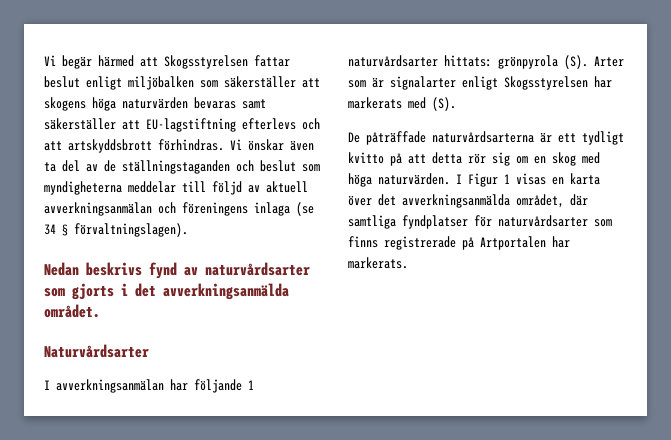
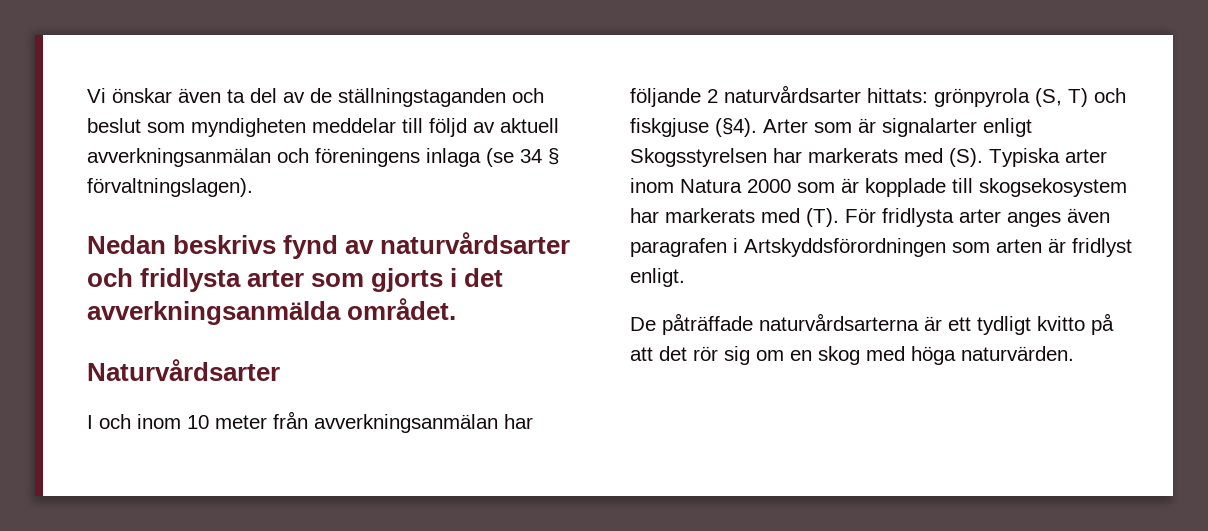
- Vi begär härmed att Skogsstyrelsen fattar beslut enligt miljöbalken som säkerställer att skogens höga naturvärden bevaras samt säkerställer att EU-lagstiftning efterlevs och att artskyddsbrott förhindras. Vi önskar även ta del av de ställningstaganden och beslut som myndigheterna meddelar till följd av aktuell avverkningsanmälan och föreningens inlaga (se 34 § förvaltningslagen).
+ Vi önskar även ta del av de ställningstaganden och beslut som myndigheten meddelar till följd av aktuell avverkningsanmälan och föreningens inlaga (se 34 § förvaltningslagen).
- Nedan beskrivs fynd av naturvårdsarter som gjorts i det avverkningsanmälda området.
+ Nedan beskrivs fynd av naturvårdsarter och fridlysta arter som gjorts i det avverkningsanmälda området.
- I avverkningsanmälan har följande 1 naturvårdsarter hittats: grönpyrola (S). Arter som är signalarter enligt Skogsstyrelsen har markerats med (S).
+ I och inom 10 meter från avverkningsanmälan har följande 2 naturvårdsarter hittats: grönpyrola (S, T) och fiskgjuse (§4). Arter som är signalarter enligt Skogsstyrelsen har markerats med (S). Typiska arter inom Natura 2000 som är kopplade till skogsekosystem har markerats med (T). För fridlysta arter anges även paragrafen i Artskyddsförordningen som arten är fridlyst enligt.
- De påträffade naturvårdsarterna är ett tydligt kvitto på att detta rör sig om en skog med höga naturvärden. I Figur 1 visas en karta över det avverkningsanmälda området, där samtliga fyndplatser för naturvårdsarter som finns registrerade på Artportalen har markerats.
+ De påträffade naturvårdsarterna är ett tydligt kvitto på att det rör sig om en skog med höga naturvärden.

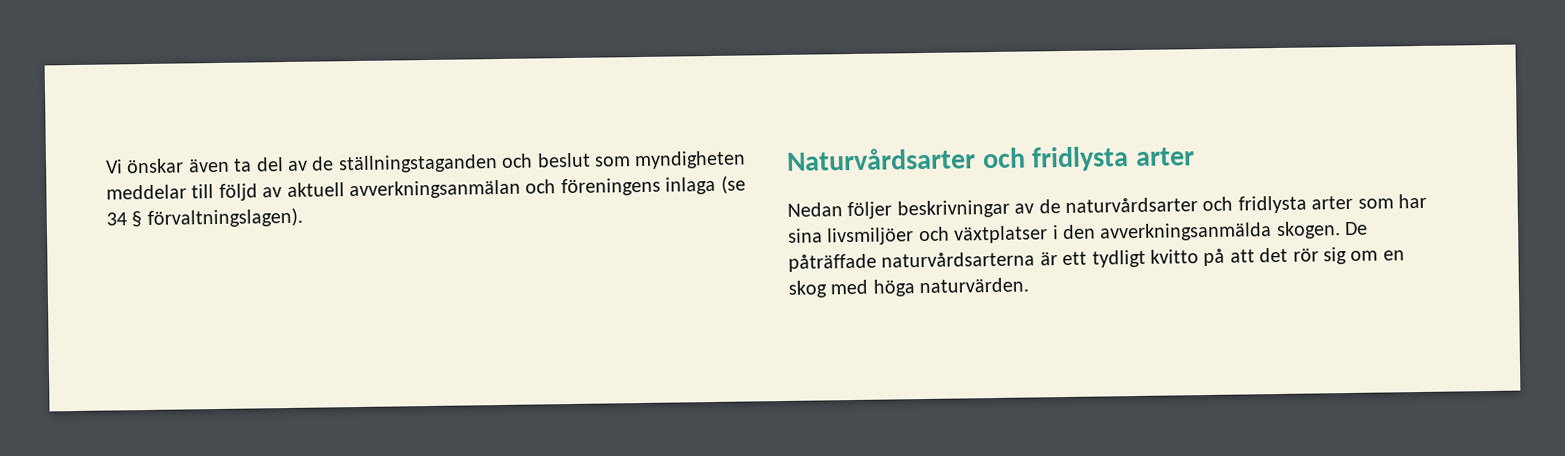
- Nedan beskrivs fynd av naturvårdsarter och fridlysta arter som gjorts i det avverkningsanmälda området.
- Naturvårdsarter
- I och inom 10 meter från avverkningsanmälan har följande 2 naturvårdsarter hittats: grönpyrola (S, T) och fiskgjuse (§4). Arter som är signalarter enligt Skogsstyrelsen har markerats med (S). Typiska arter inom Natura 2000 som är kopplade till skogsekosystem har markerats med (T). För fridlysta arter anges även paragrafen i Artskyddsförordningen som arten är fridlyst enligt.
- De påträffade naturvårdsarterna är ett tydligt kvitto på att det rör sig om en skog med höga naturvärden.
+ Naturvårdsarter och fridlysta arter
+ Nedan följer beskrivningar av de naturvårdsarter och fridlysta arter som har sina livsmiljöer och växtplatser i den avverkningsanmälda skogen. De påträffade naturvårdsarterna är ett tydligt kvitto på att det rör sig om en skog med höga naturvärden.

